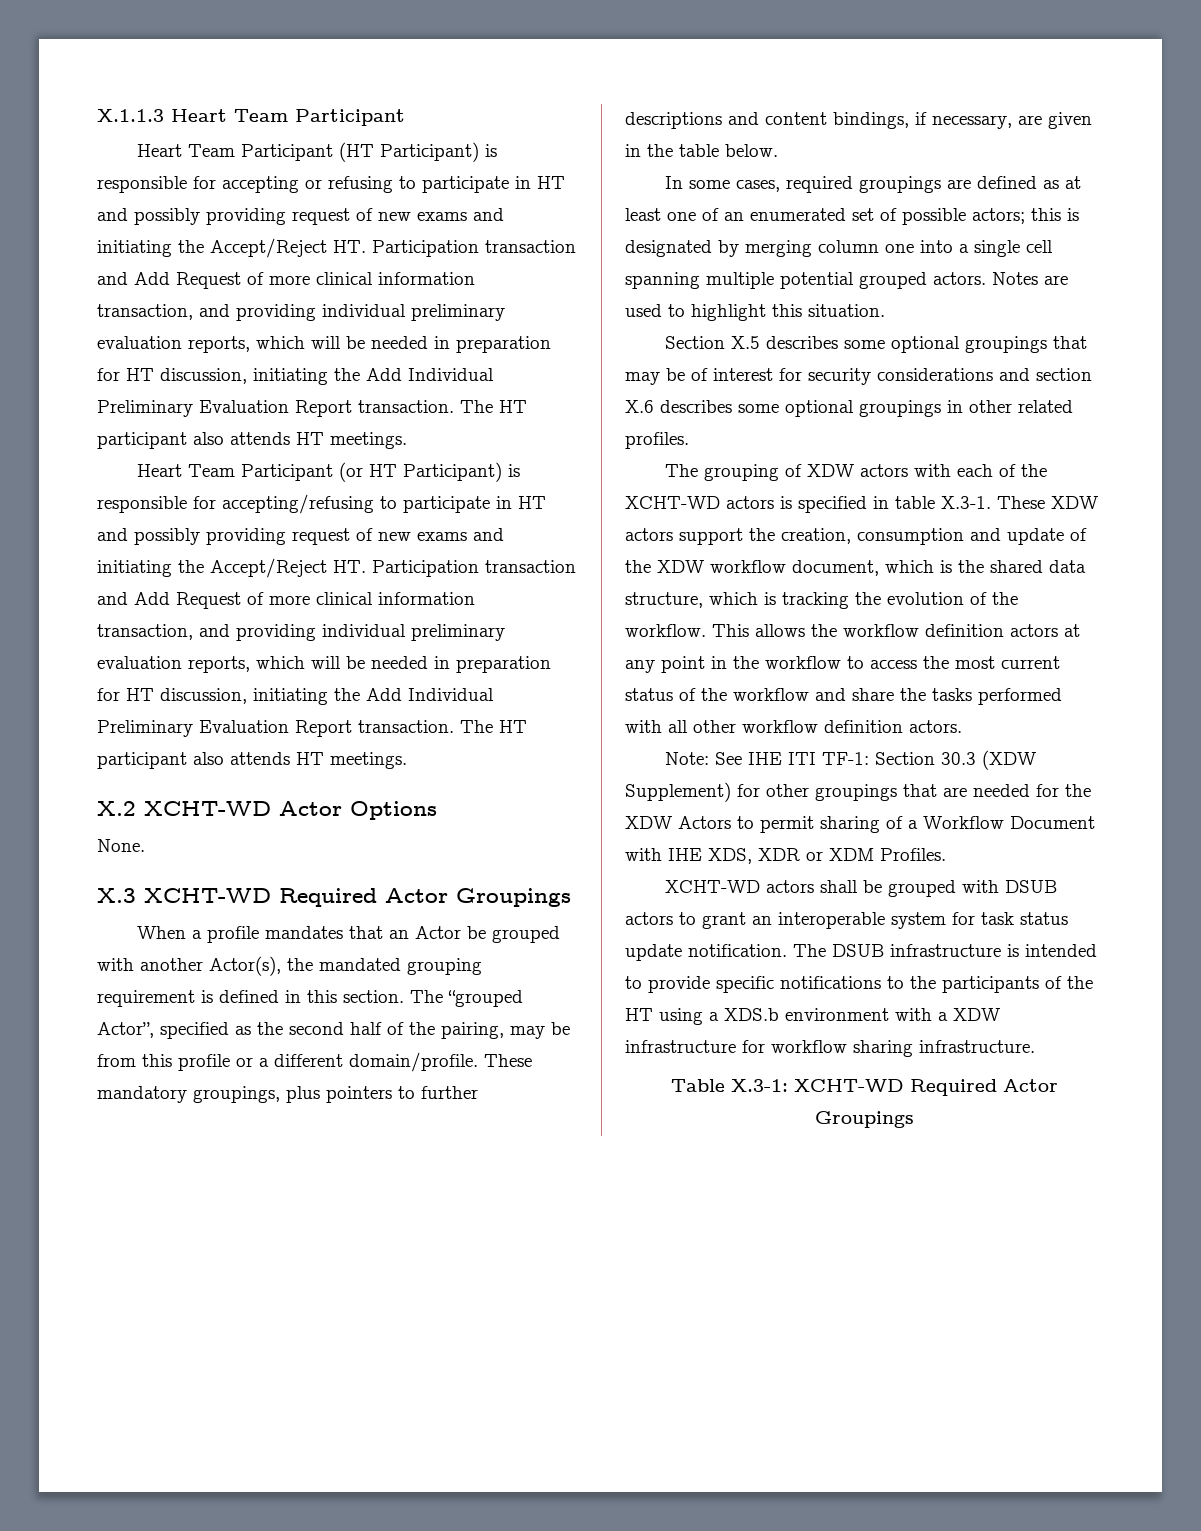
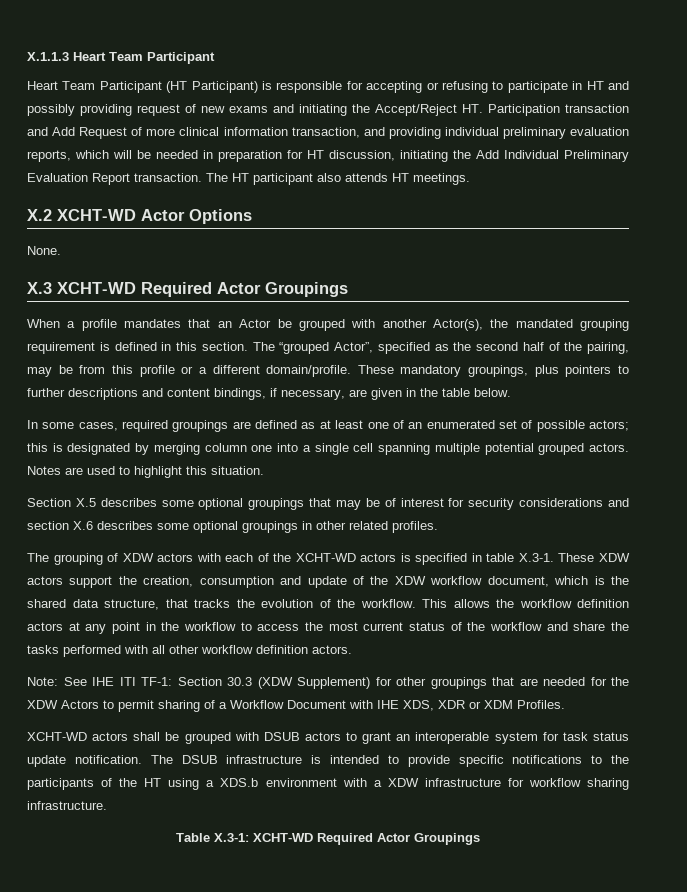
- Heart Team Participant (or HT Participant) is responsible for accepting/refusing to participate in HT and possibly providing request of new exams and initiating the Accept/Reject HT. Participation transaction and Add Request of more clinical information transaction, and providing individual preliminary evaluation reports, which will be needed in preparation for HT discussion, initiating the Add Individual Preliminary Evaluation Report transaction. The HT participant also attends HT meetings.
- The grouping of XDW actors with each of the XCHT-WD actors is specified in table X.3-1. These XDW actors support the creation, consumption and update of the XDW workflow document, which is the shared data structure, which is tracking the evolution of the workflow.
+ The grouping of XDW actors with each of the XCHT-WD actors is specified in table X.3-1. These XDW actors support the creation, consumption and update of the XDW workflow document, which is the shared data structure, that tracks the evolution of the workflow.

